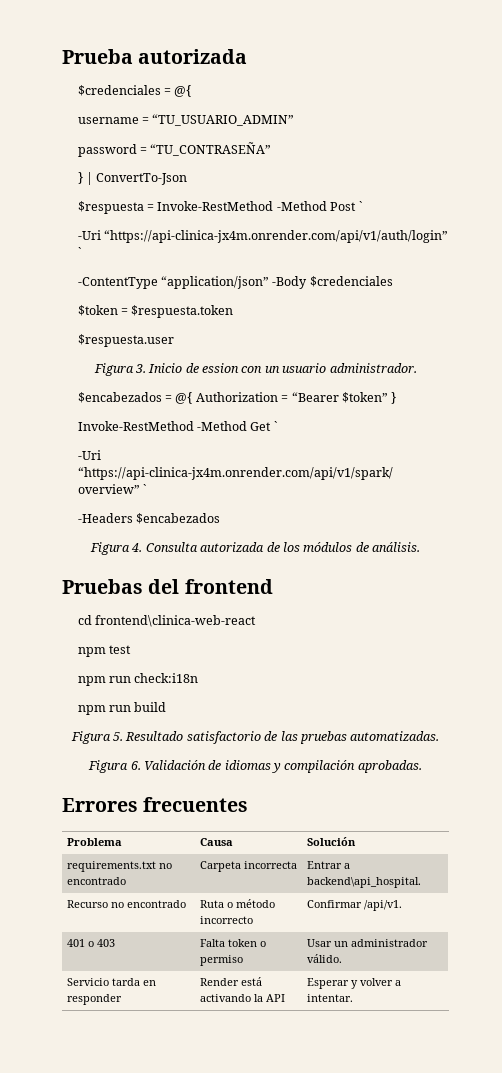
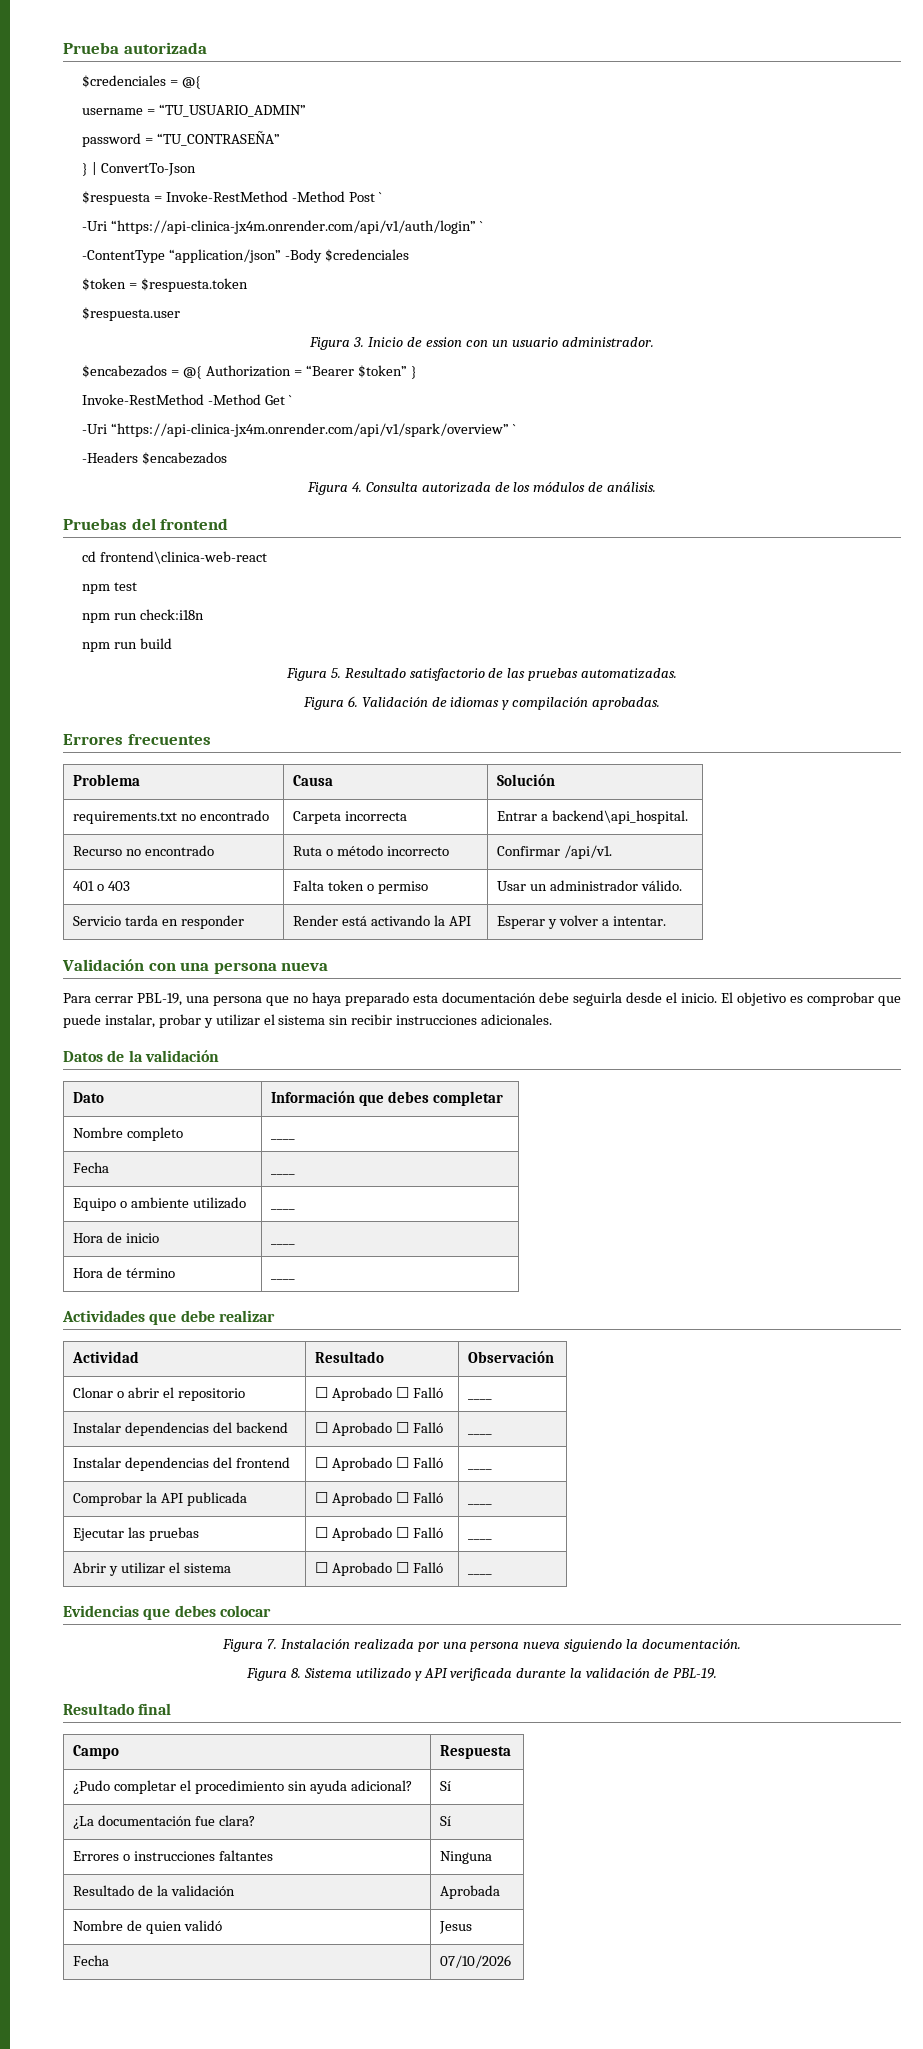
+ Validación con una persona nueva
+ Para cerrar PBL-19, una persona que no haya preparado esta documentación debe seguirla desde el inicio. El objetivo es comprobar que puede instalar, probar y utilizar el sistema sin recibir instrucciones adicionales.
+ Datos de la validación
+ Dato | Información que debes completar
+ Nombre completo | ____
+ Fecha | ____
+ Equipo o ambiente utilizado | ____
+ Hora de inicio | ____
+ Hora de término | ____
+ Actividades que debe realizar
+ Actividad | Resultado | Observación
+ Clonar o abrir el repositorio | ☐ Aprobado ☐ Falló | ____
+ Instalar dependencias del backend | ☐ Aprobado ☐ Falló | ____
+ Instalar dependencias del frontend | ☐ Aprobado ☐ Falló | ____
+ Comprobar la API publicada | ☐ Aprobado ☐ Falló | ____
+ Ejecutar las pruebas | ☐ Aprobado ☐ Falló | ____
+ Abrir y utilizar el sistema | ☐ Aprobado ☐ Falló | ____
+ Evidencias que debes colocar
+ Figura 7. Instalación realizada por una persona nueva siguiendo la documentación.
+ Figura 8. Sistema utilizado y API verificada durante la validación de PBL-19.
+ Resultado final
+ Campo | Respuesta
+ ¿Pudo completar el procedimiento sin ayuda adicional? | Sí
+ ¿La documentación fue clara? | Sí
+ Errores o instrucciones faltantes | Ninguna
+ Resultado de la validación | Aprobada
+ Nombre de quien validó | Jesus
+ Fecha | 07/10/2026

